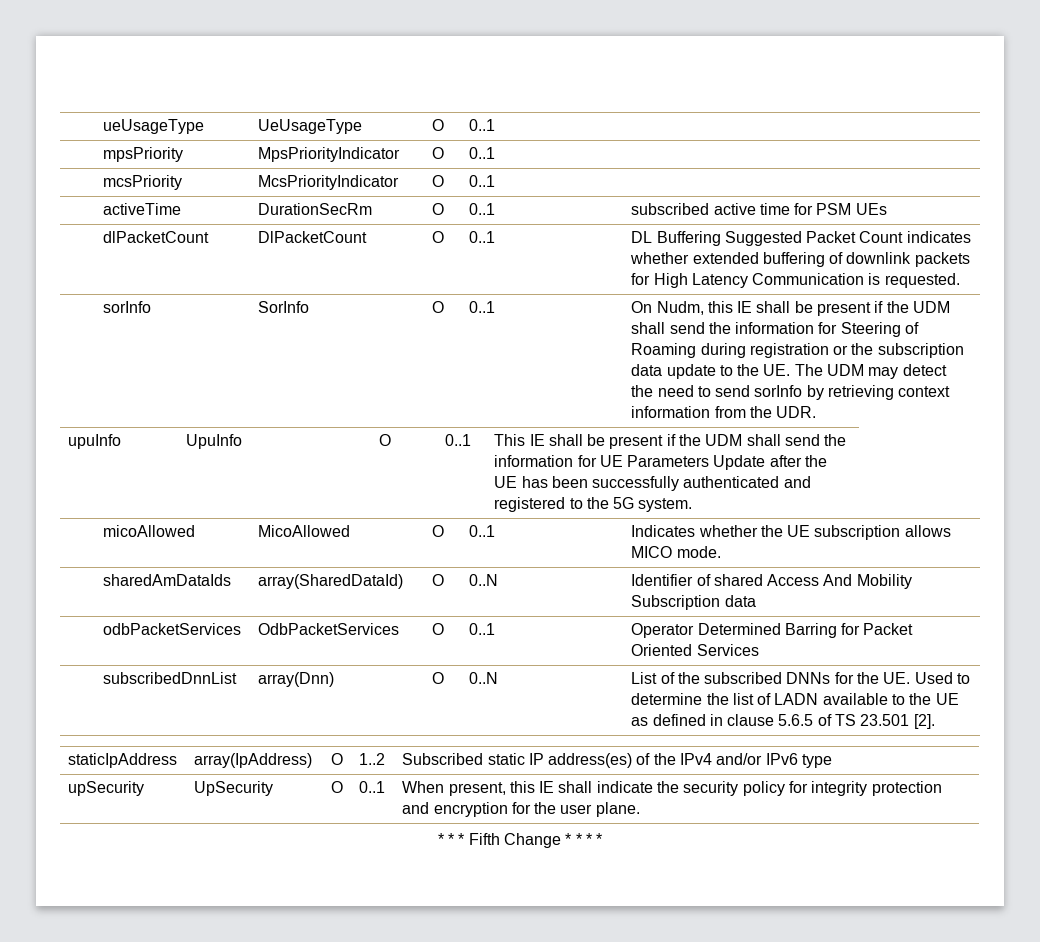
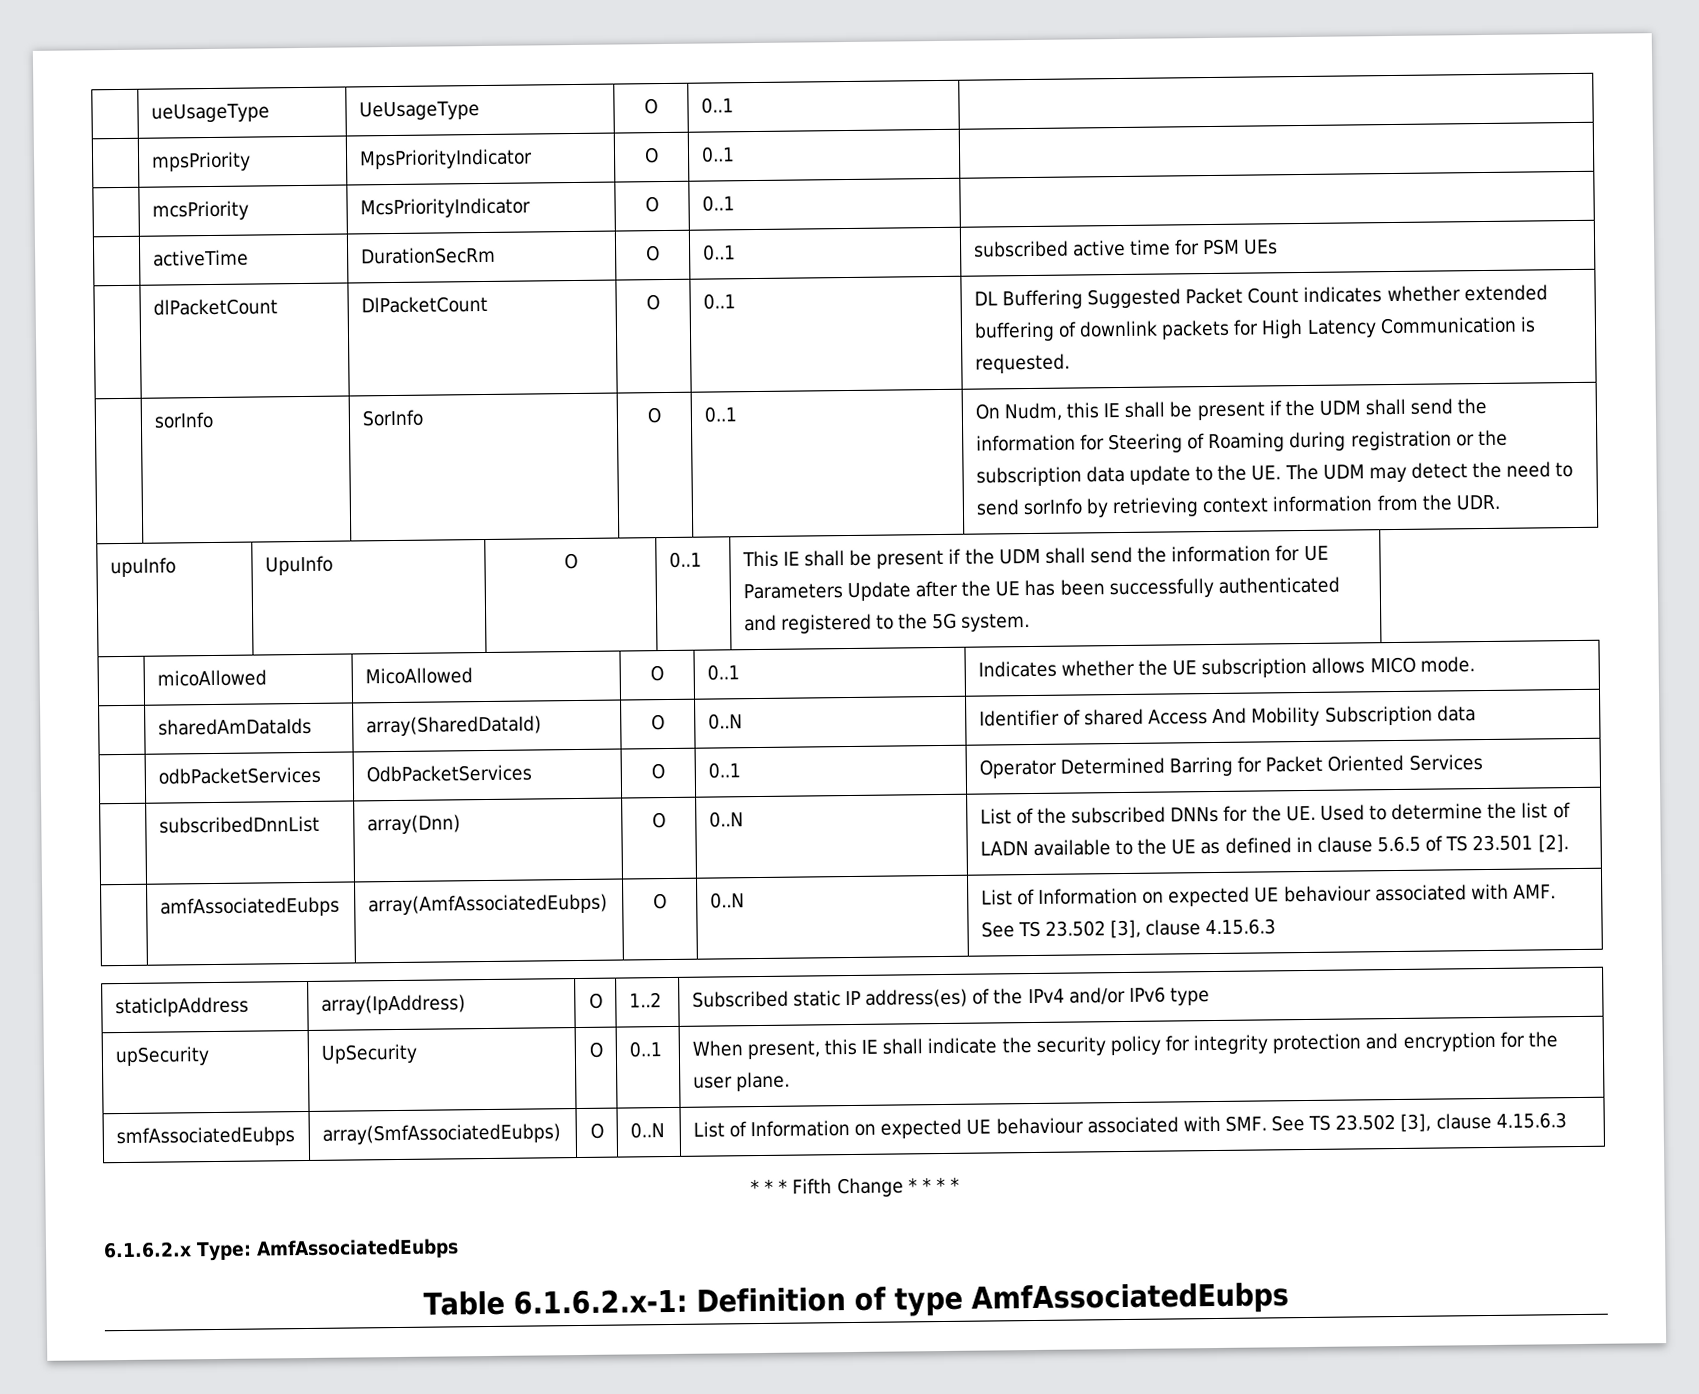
+ | amfAssociatedEubps | array(AmfAssociatedEubps) | O | 0..N | List of Information on expected UE behaviour associated with AMF. See TS 23.502 [3], clause 4.15.6.3
+ smfAssociatedEubps | array(SmfAssociatedEubps) | O | 0..N | List of Information on expected UE behaviour associated with SMF. See TS 23.502 [3], clause 4.15.6.3
+ 6.1.6.2.x Type: AmfAssociatedEubps
+ Table 6.1.6.2.x-1: Definition of type AmfAssociatedEubps

